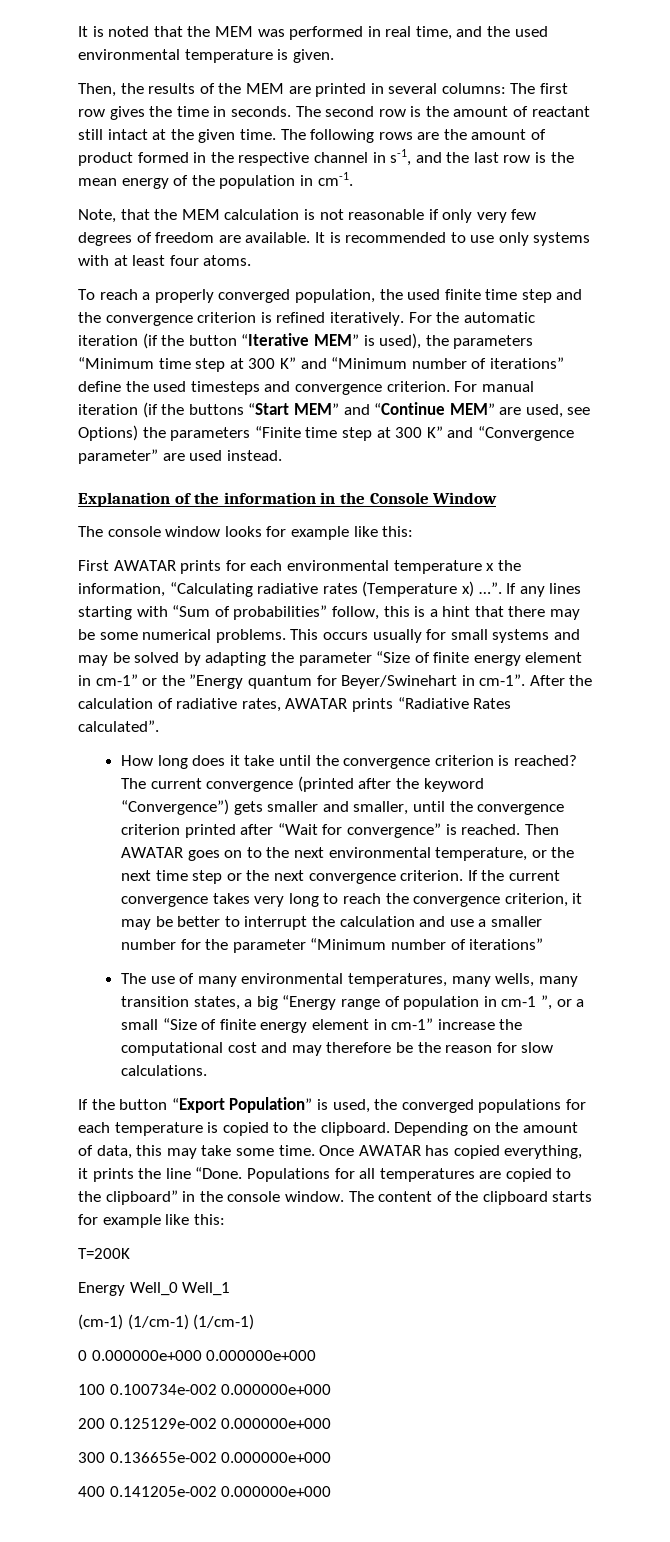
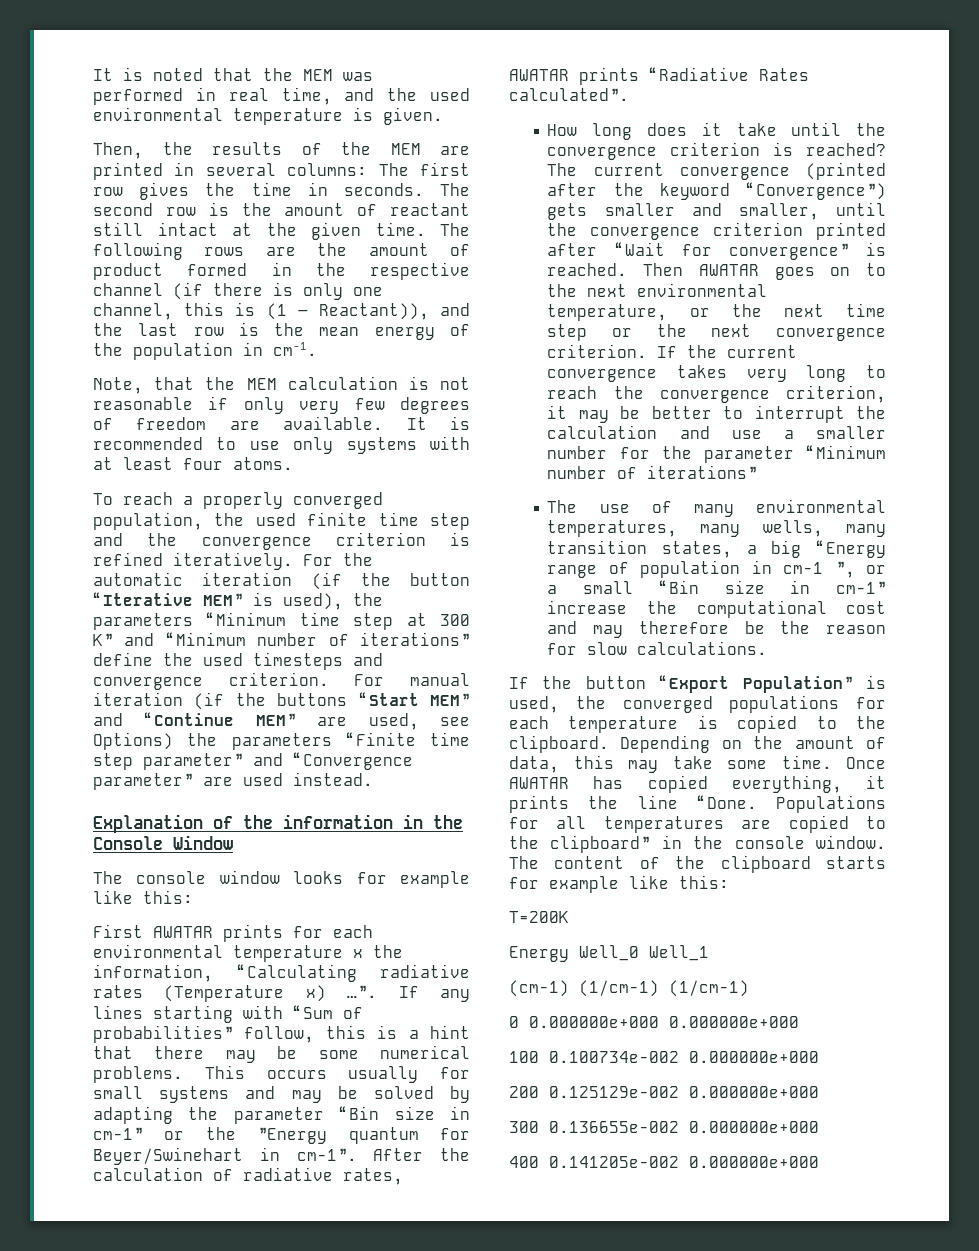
- The following rows are the amount of product formed in the respective channel in s-1, and the last row is the mean energy of the population in cm-1.
+ The following rows are the amount of product formed in the respective channel (if there is only one channel, this is (1 – Reactant)), and the last row is the mean energy of the population in cm-1.
- For manual iteration (if the buttons “Start MEM” and “Continue MEM” are used, see Options) the parameters “Finite time step at 300 K” and “Convergence parameter” are used instead.
+ For manual iteration (if the buttons “Start MEM” and “Continue MEM” are used, see Options) the parameters “Finite time step parameter” and “Convergence parameter” are used instead.
- This occurs usually for small systems and may be solved by adapting the parameter “Size of finite energy element in cm-1” or the ”Energy quantum for Beyer/Swinehart in cm-1”.
+ This occurs usually for small systems and may be solved by adapting the parameter “Bin size in cm-1” or the ”Energy quantum for Beyer/Swinehart in cm-1”.
- The use of many environmental temperatures, many wells, many transition states, a big “Energy range of population in cm-1 ”, or a small “Size of finite energy element in cm-1” increase the computational cost and may therefore be the reason for slow calculations.
+ The use of many environmental temperatures, many wells, many transition states, a big “Energy range of population in cm-1 ”, or a small “Bin size in cm-1” increase the computational cost and may therefore be the reason for slow calculations.

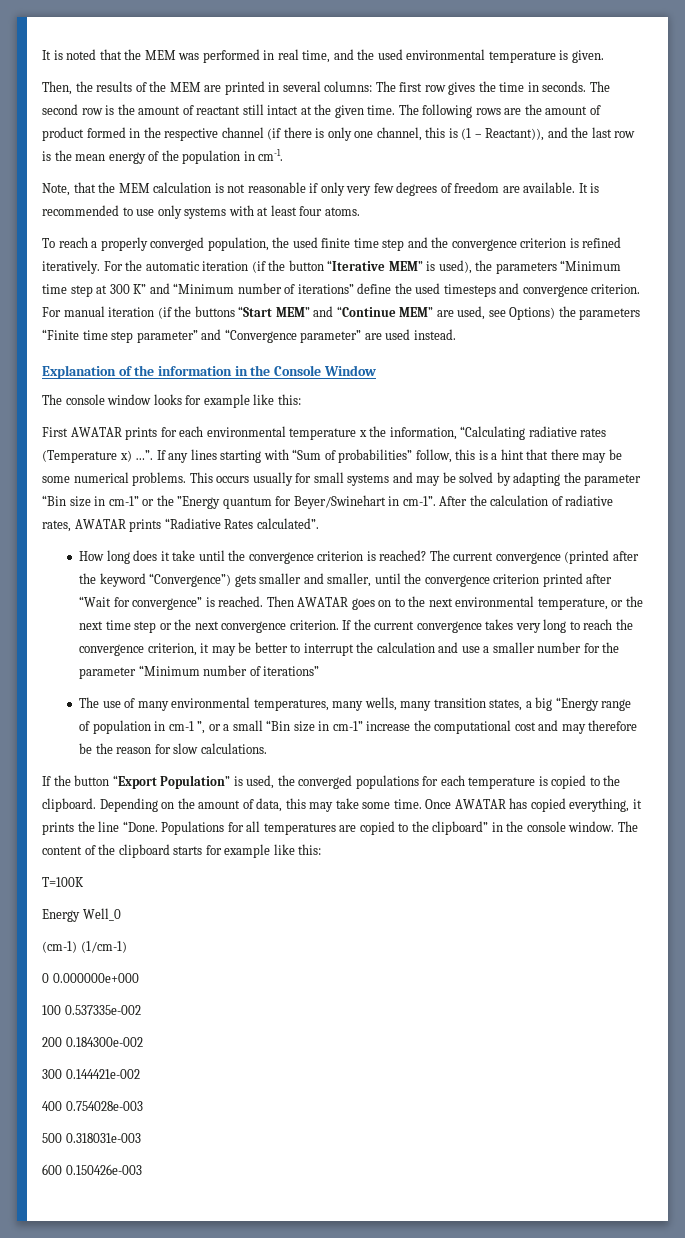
- T=200K
+ T=100K
- Energy Well_0 Well_1
+ Energy Well_0
- (cm-1) (1/cm-1) (1/cm-1)
+ (cm-1) (1/cm-1)
- 0 0.000000e+000 0.000000e+000
+ 0 0.000000e+000
- 100 0.100734e-002 0.000000e+000
+ 100 0.537335e-002
- 200 0.125129e-002 0.000000e+000
- 300 0.136655e-002 0.000000e+000
+ 200 0.184300e-002
+ 300 0.144421e-002
- 400 0.141205e-002 0.000000e+000
+ 400 0.754028e-003
+ 500 0.318031e-003
+ 600 0.150426e-003

